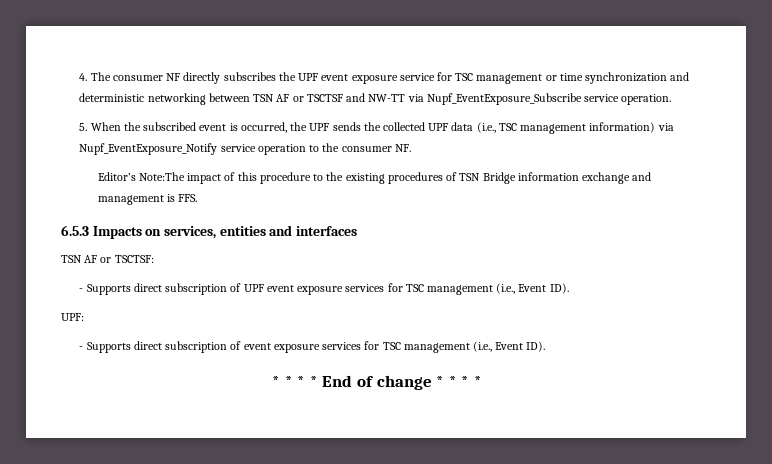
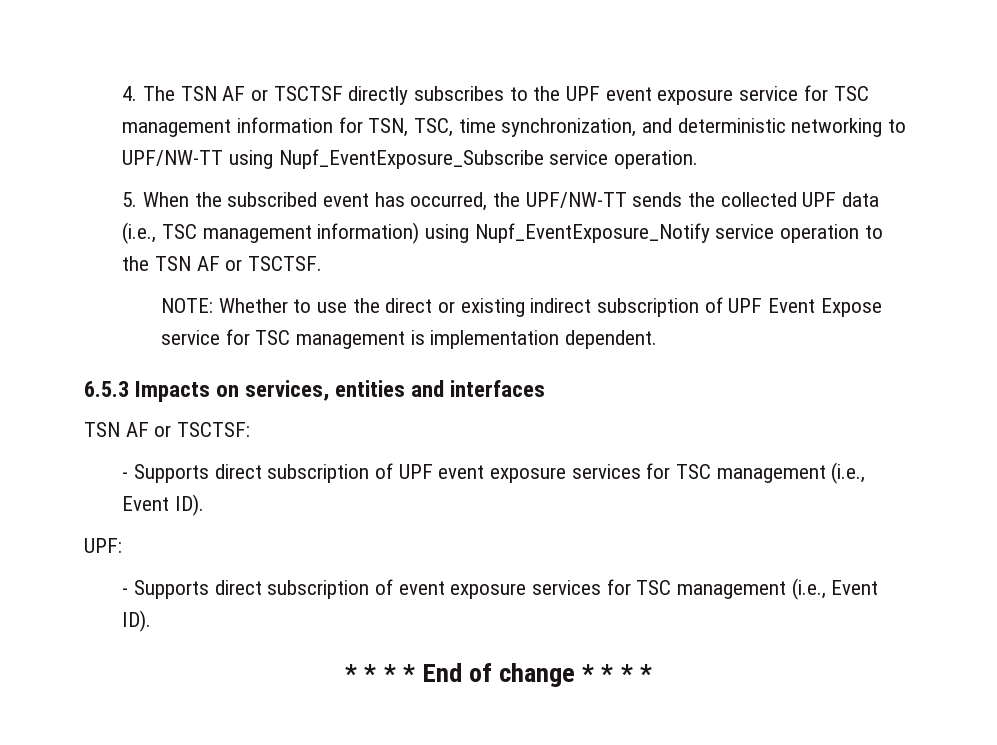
- 4. The consumer NF directly subscribes the UPF event exposure service for TSC management or time synchronization and deterministic networking between TSN AF or TSCTSF and NW-TT via Nupf_EventExposure_Subscribe service operation.
+ 4. The TSN AF or TSCTSF directly subscribes to the UPF event exposure service for TSC management information for TSN, TSC, time synchronization, and deterministic networking to UPF/NW-TT using Nupf_EventExposure_Subscribe service operation.
- 5. When the subscribed event is occurred, the UPF sends the collected UPF data (i.e., TSC management information) via Nupf_EventExposure_Notify service operation to the consumer NF.
- Editor’s Note:The impact of this procedure to the existing procedures of TSN Bridge information exchange and management is FFS.
+ 5. When the subscribed event has occurred, the UPF/NW-TT sends the collected UPF data (i.e., TSC management information) using Nupf_EventExposure_Notify service operation to the TSN AF or TSCTSF.
+ NOTE: Whether to use the direct or existing indirect subscription of UPF Event Expose service for TSC management is implementation dependent.

